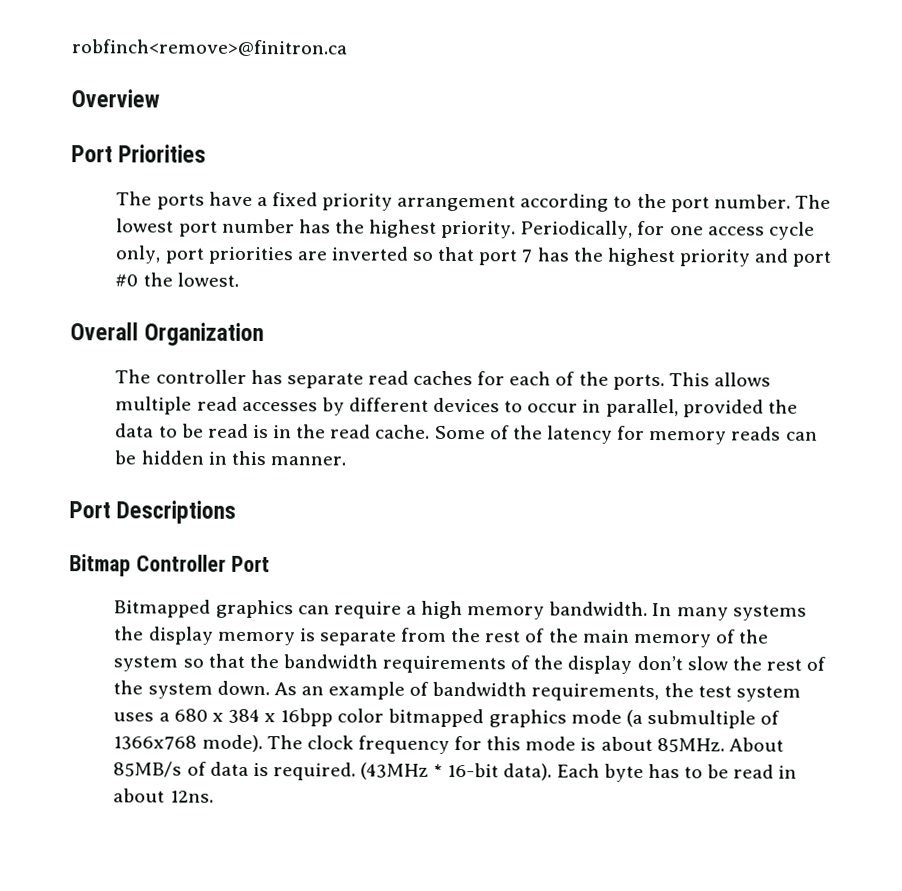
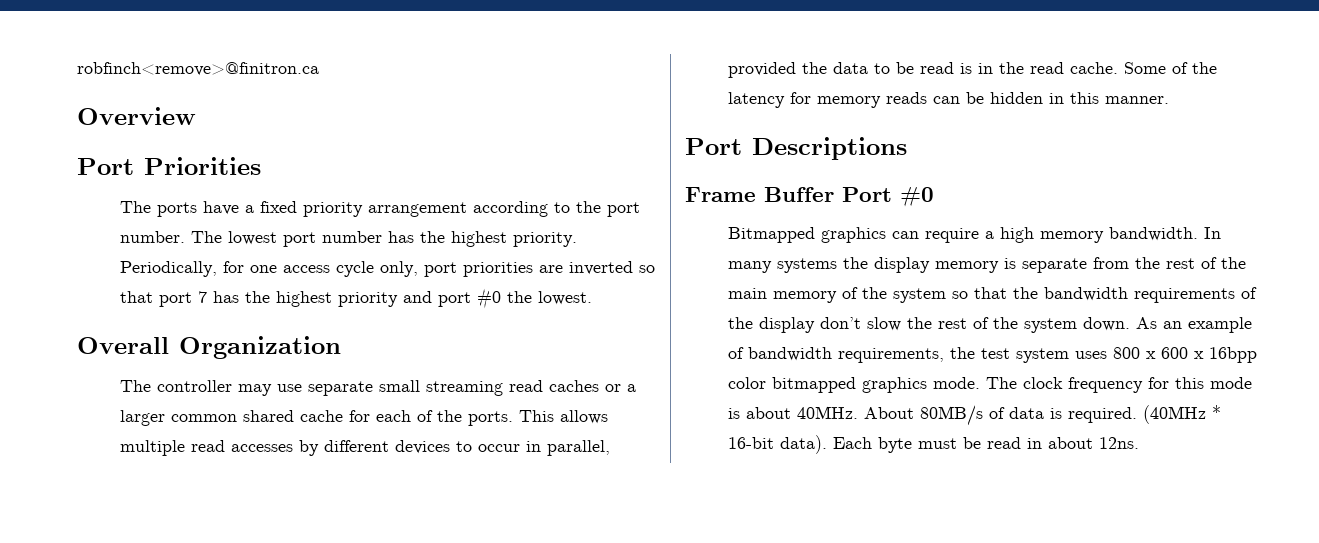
- The controller has separate read caches for each of the ports.
+ The controller may use separate small streaming read caches or a larger common shared cache for each of the ports.
- Bitmap Controller Port
+ Frame Buffer Port #0
- As an example of bandwidth requirements, the test system uses a 680 x 384 x 16bpp color bitmapped graphics mode (a submultiple of 1366x768 mode).
+ As an example of bandwidth requirements, the test system uses 800 x 600 x 16bpp color bitmapped graphics mode.
- The clock frequency for this mode is about 85MHz. About 85MB/s of data is required.
+ The clock frequency for this mode is about 40MHz. About 80MB/s of data is required.
- (43MHz * 16-bit data).
+ (40MHz * 16-bit data).
- Each byte has to be read in about 12ns.
+ Each byte must be read in about 12ns.

